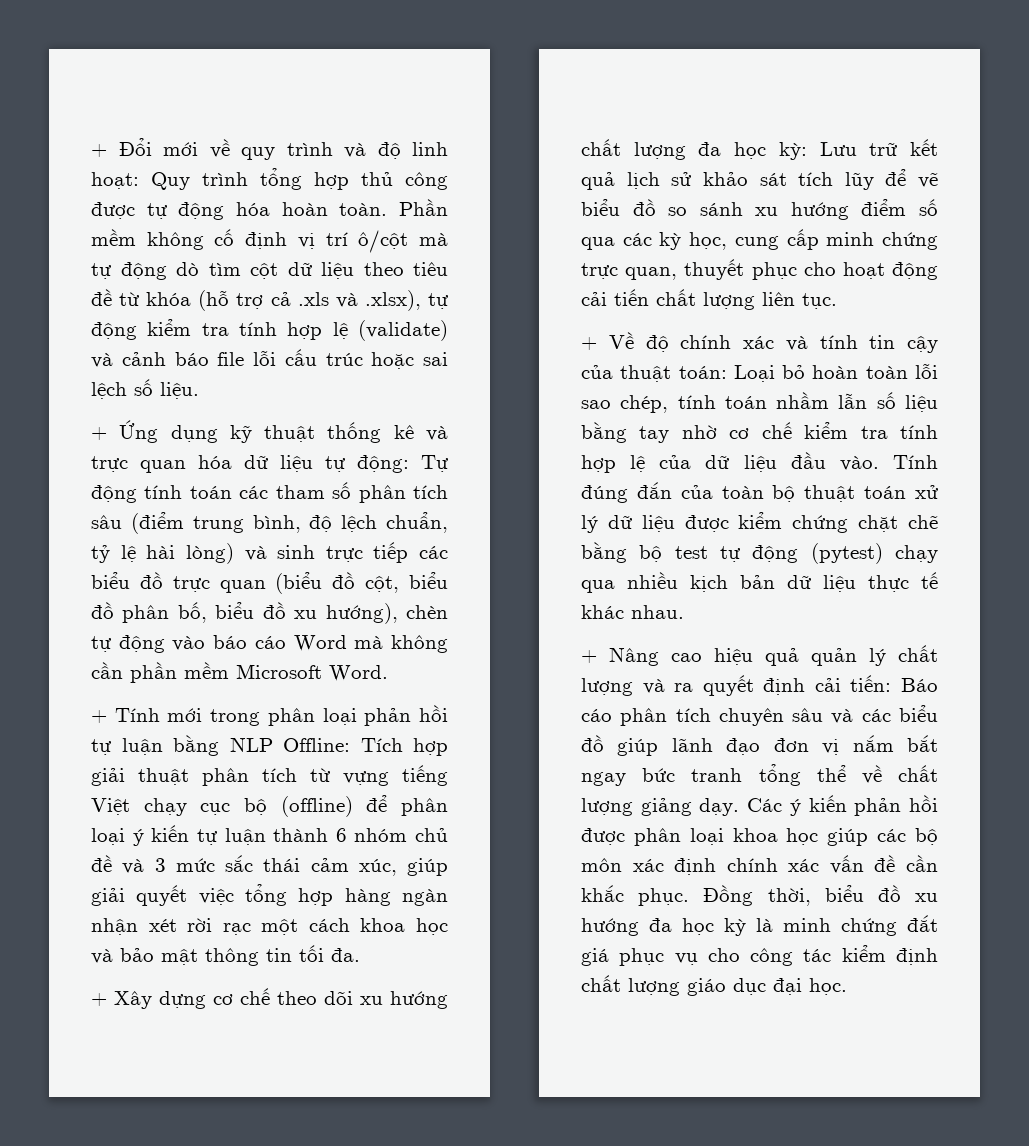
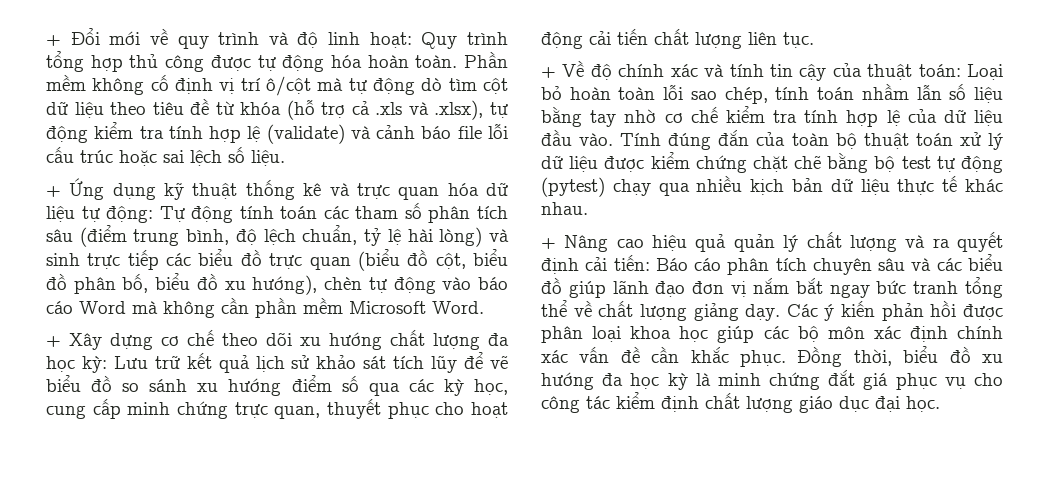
- + Tính mới trong phân loại phản hồi tự luận bằng NLP Offline: Tích hợp giải thuật phân tích từ vựng tiếng Việt chạy cục bộ (offline) để phân loại ý kiến tự luận thành 6 nhóm chủ đề và 3 mức sắc thái cảm xúc, giúp giải quyết việc tổng hợp hàng ngàn nhận xét rời rạc một cách khoa học và bảo mật thông tin tối đa.

